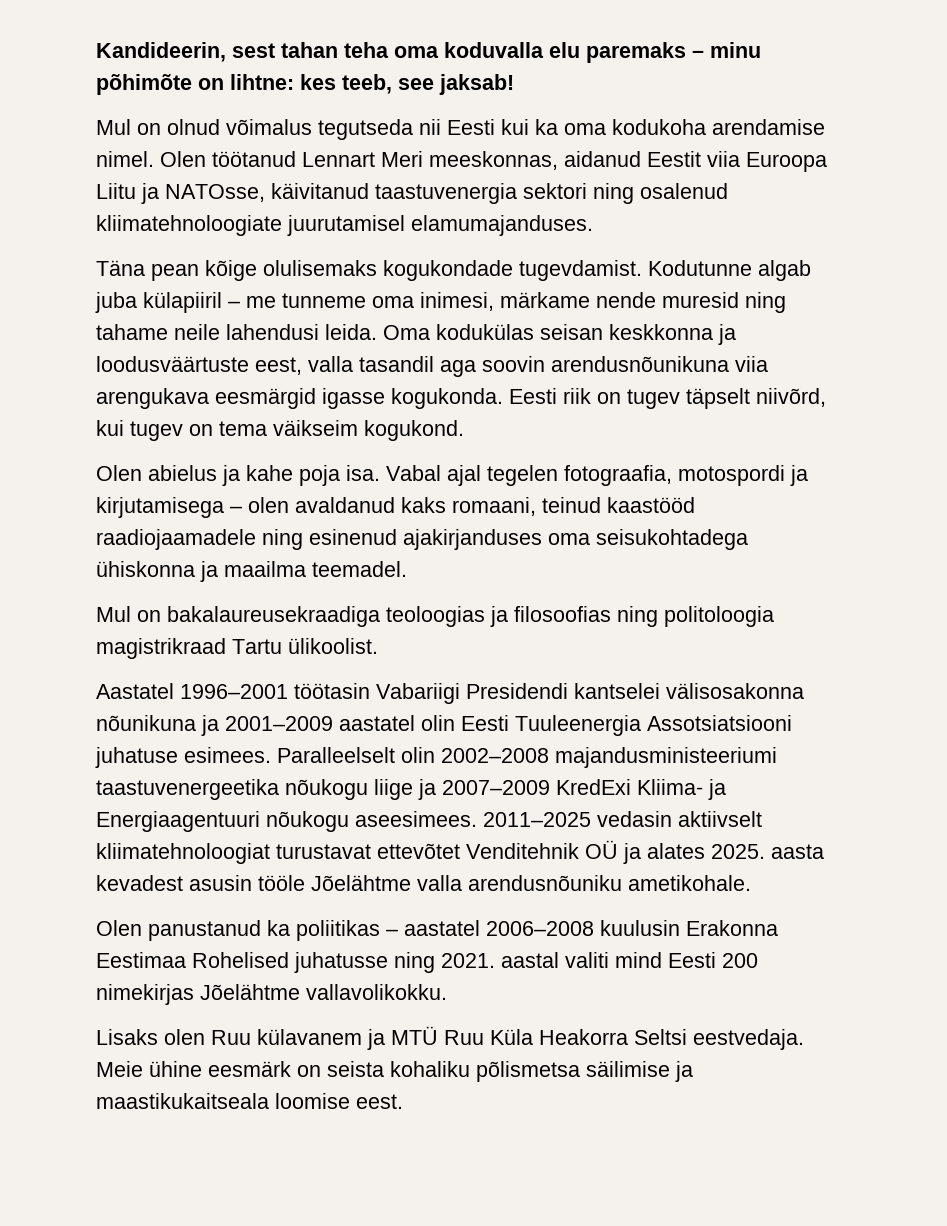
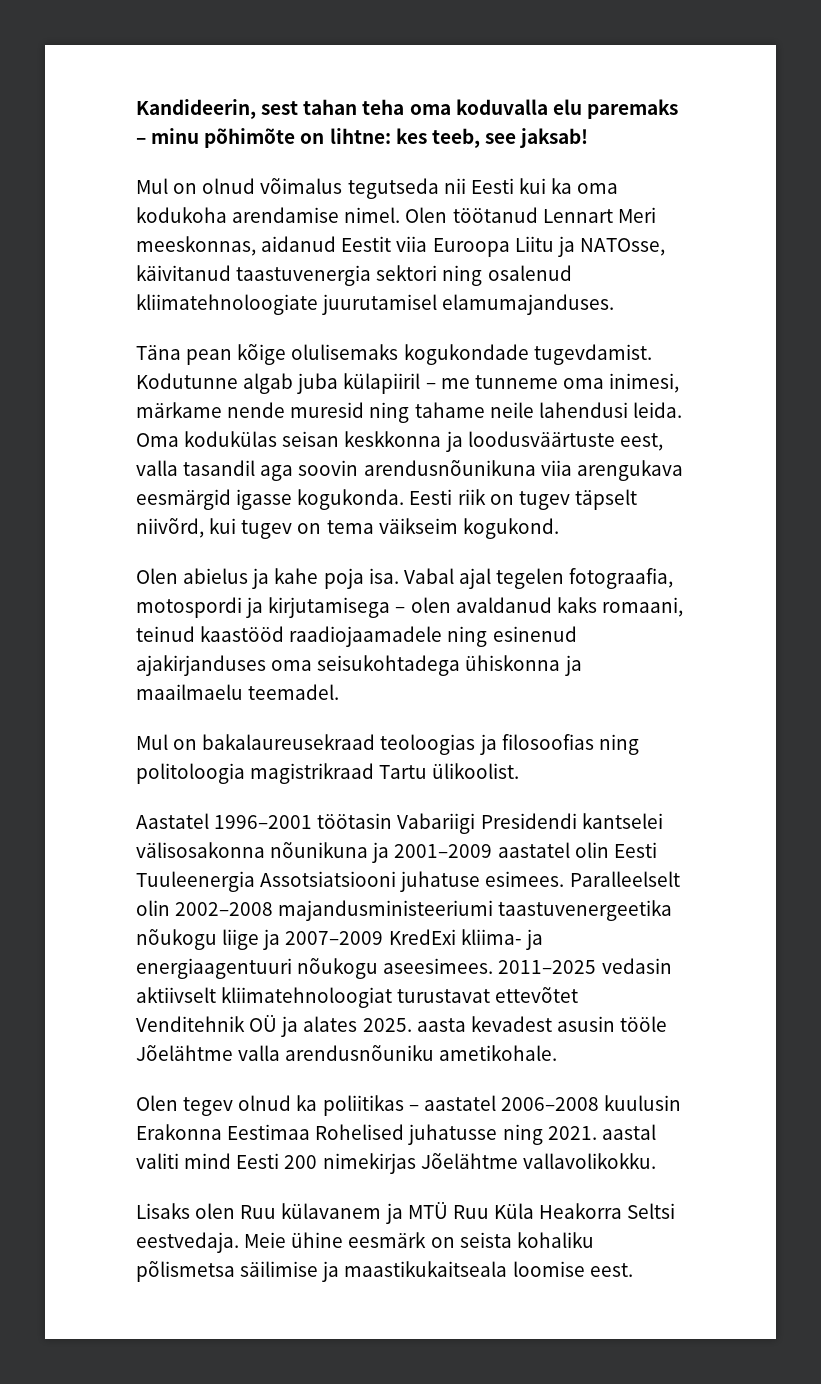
- Vabal ajal tegelen fotograafia, motospordi ja kirjutamisega – olen avaldanud kaks romaani, teinud kaastööd raadiojaamadele ning esinenud ajakirjanduses oma seisukohtadega ühiskonna ja maailma teemadel.
+ Vabal ajal tegelen fotograafia, motospordi ja kirjutamisega – olen avaldanud kaks romaani, teinud kaastööd raadiojaamadele ning esinenud ajakirjanduses oma seisukohtadega ühiskonna ja maailmaelu teemadel.
- Mul on bakalaureusekraadiga teoloogias ja filosoofias ning politoloogia magistrikraad Tartu ülikoolist.
+ Mul on bakalaureusekraad teoloogias ja filosoofias ning politoloogia magistrikraad Tartu ülikoolist.
- Paralleelselt olin 2002–2008 majandusministeeriumi taastuvenergeetika nõukogu liige ja 2007–2009 KredExi Kliima- ja Energiaagentuuri nõukogu aseesimees.
+ Paralleelselt olin 2002–2008 majandusministeeriumi taastuvenergeetika nõukogu liige ja 2007–2009 KredExi kliima- ja energiaagentuuri nõukogu aseesimees.
- Olen panustanud ka poliitikas – aastatel 2006–2008 kuulusin Erakonna Eestimaa Rohelised juhatusse ning 2021. aastal valiti mind Eesti 200 nimekirjas Jõelähtme vallavolikokku.
+ Olen tegev olnud ka poliitikas – aastatel 2006–2008 kuulusin Erakonna Eestimaa Rohelised juhatusse ning 2021. aastal valiti mind Eesti 200 nimekirjas Jõelähtme vallavolikokku.

